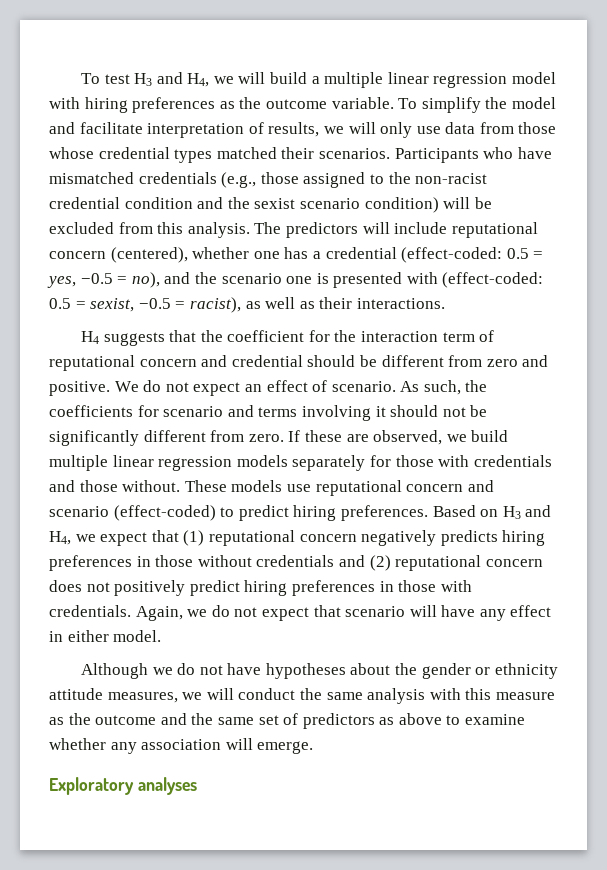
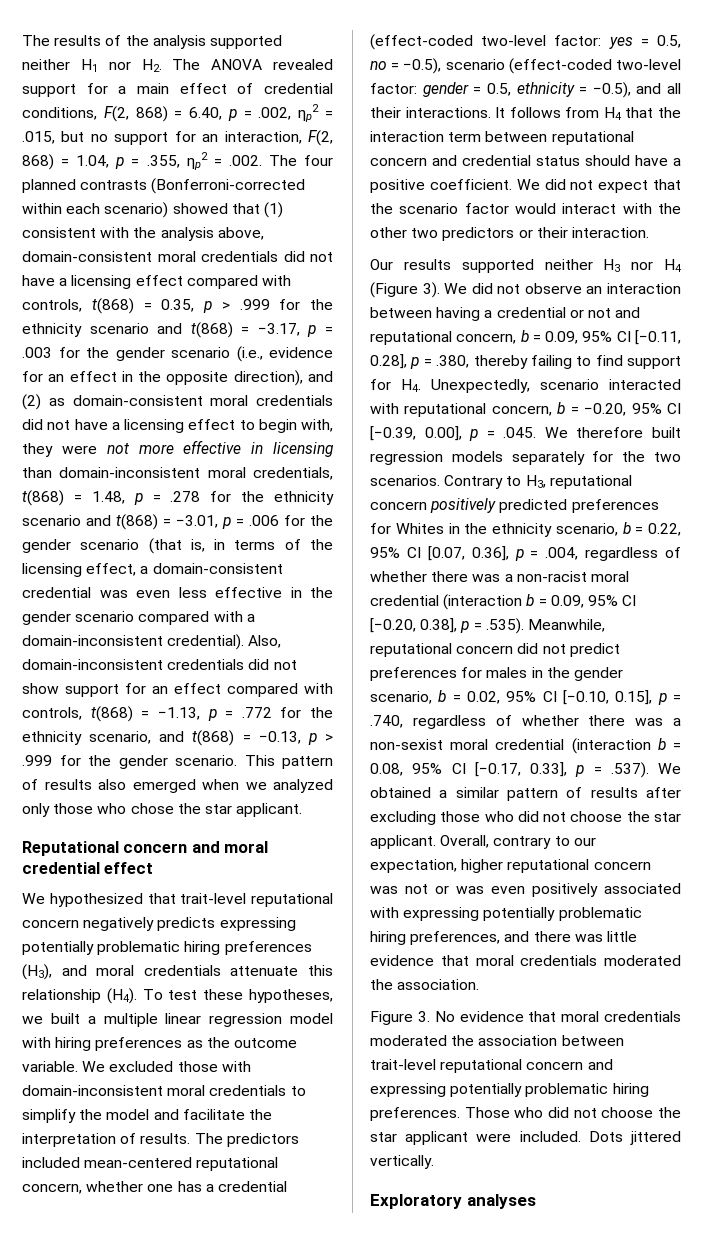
- To test H3 and H4, we will build a multiple linear regression model with hiring preferences as the outcome variable.
+ The results of the analysis supported neither H1 nor H2. The ANOVA revealed support for a main effect of credential conditions, F(2, 868) = 6.40, p = .002, ηp2 = .015, but no support for an interaction, F(2, 868) = 1.04, p = .355, ηp2 = .002. The four planned contrasts (Bonferroni-corrected within each scenario) showed that (1) consistent with the analysis above, domain-consistent moral credentials did not have a licensing effect compared with controls, t(868) = 0.35, p > .999 for the ethnicity scenario and t(868) = −3.17, p = .003 for the gender scenario (i.e., evidence for an effect in the opposite direction), and (2) as domain-consistent moral credentials did not have a licensing effect to begin with, they were not more effective in licensing than domain-inconsistent moral credentials, t(868) = 1.48, p = .278 for the ethnicity scenario and t(868) = −3.01, p = .006 for the gender scenario (that is, in terms of the licensing effect, a domain-consistent credential was even less effective in the gender scenario compared with a domain-inconsistent credential). Also, domain-inconsistent credentials did not show support for an effect compared with controls, t(868) = −1.13, p = .772 for the ethnicity scenario, and t(868) = −0.13, p > .999 for the gender scenario. This pattern of results also emerged when we analyzed only those who chose the star applicant.
+ Reputational concern and moral credential effect
+ We hypothesized that trait-level reputational concern negatively predicts expressing potentially problematic hiring preferences (H3), and moral credentials attenuate this relationship (H4). To test these hypotheses, we built a multiple linear regression model with hiring preferences as the outcome variable.
- To simplify the model and facilitate interpretation of results, we will only use data from those whose credential types matched their scenarios. Participants who have mismatched credentials (e.g., those assigned to the non-racist credential condition and the sexist scenario condition) will be excluded from this analysis. The predictors will include reputational concern (centered), whether one has a credential (effect-coded: 0.5 = yes, −0.5 = no), and the scenario one is presented with (effect-coded: 0.5 = sexist, −0.5 = racist), as well as their interactions.
- H4 suggests that the coefficient for the interaction term of reputational concern and credential should be different from zero and positive. We do not expect an effect of scenario. As such, the coefficients for scenario and terms involving it should not be significantly different from zero. If these are observed, we build multiple linear regression models separately for those with credentials and those without. These models use reputational concern and scenario (effect-coded) to predict hiring preferences. Based on H3 and H4, we expect that (1) reputational concern negatively predicts hiring preferences in those without credentials and (2) reputational concern does not positively predict hiring preferences in those with credentials. Again, we do not expect that scenario will have any effect in either model.
- Although we do not have hypotheses about the gender or ethnicity attitude measures, we will conduct the same analysis with this measure as the outcome and the same set of predictors as above to examine whether any association will emerge.
+ We excluded those with domain-inconsistent moral credentials to simplify the model and facilitate the interpretation of results. The predictors included mean-centered reputational concern, whether one has a credential (effect-coded two-level factor: yes = 0.5, no = −0.5), scenario (effect-coded two-level factor: gender = 0.5, ethnicity = −0.5), and all their interactions. It follows from H4 that the interaction term between reputational concern and credential status should have a positive coefficient. We did not expect that the scenario factor would interact with the other two predictors or their interaction.
+ Our results supported neither H3 nor H4 (Figure 3). We did not observe an interaction between having a credential or not and reputational concern, b = 0.09, 95% CI [−0.11, 0.28], p = .380, thereby failing to find support for H4. Unexpectedly, scenario interacted with reputational concern, b = −0.20, 95% CI [−0.39, 0.00], p = .045. We therefore built regression models separately for the two scenarios. Contrary to H3, reputational concern positively predicted preferences for Whites in the ethnicity scenario, b = 0.22, 95% CI [0.07, 0.36], p = .004, regardless of whether there was a non-racist moral credential (interaction b = 0.09, 95% CI [−0.20, 0.38], p = .535). Meanwhile, reputational concern did not predict preferences for males in the gender scenario, b = 0.02, 95% CI [−0.10, 0.15], p = .740, regardless of whether there was a non-sexist moral credential (interaction b = 0.08, 95% CI [−0.17, 0.33], p = .537). We obtained a similar pattern of results after excluding those who did not choose the star applicant. Overall, contrary to our expectation, higher reputational concern was not or was even positively associated with expressing potentially problematic hiring preferences, and there was little evidence that moral credentials moderated the association.
+ Figure 3. No evidence that moral credentials moderated the association between trait-level reputational concern and expressing potentially problematic hiring preferences. Those who did not choose the star applicant were included. Dots jittered vertically.

